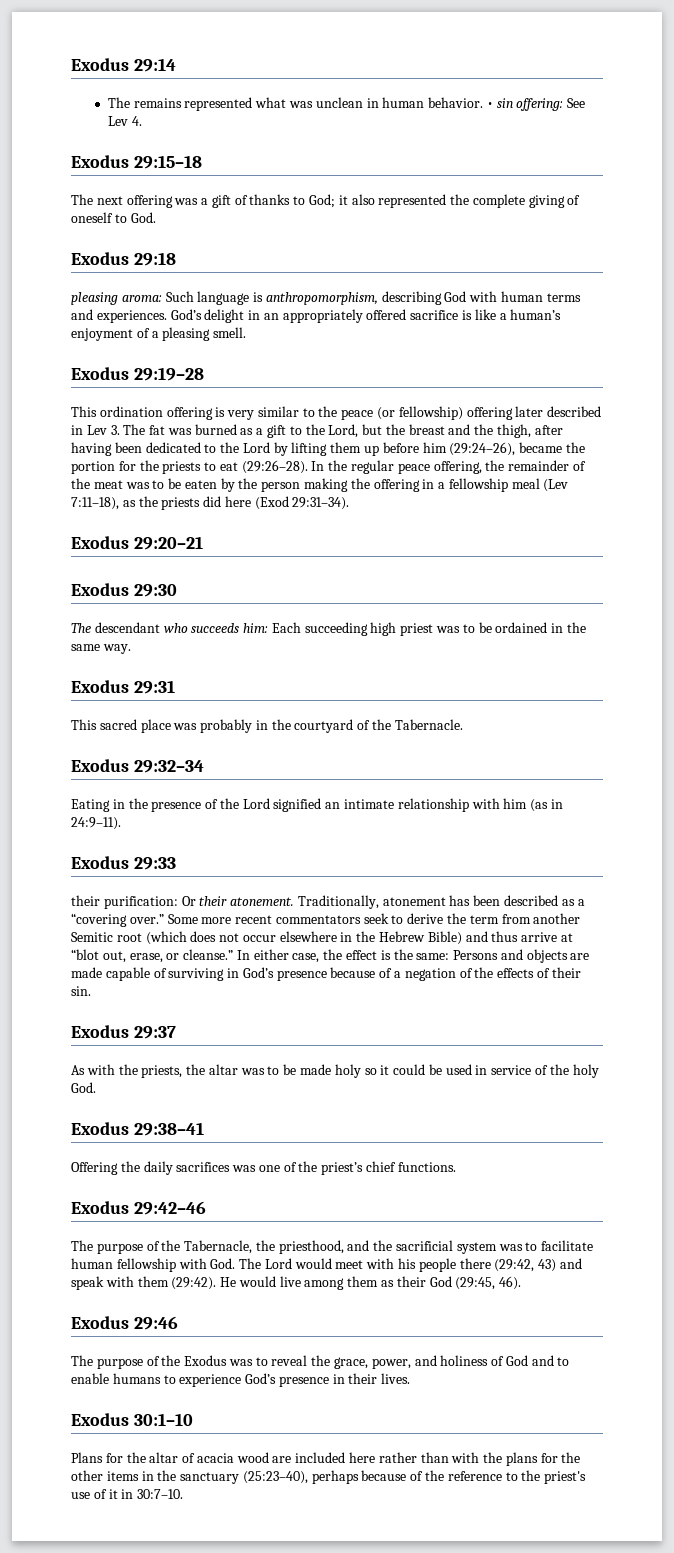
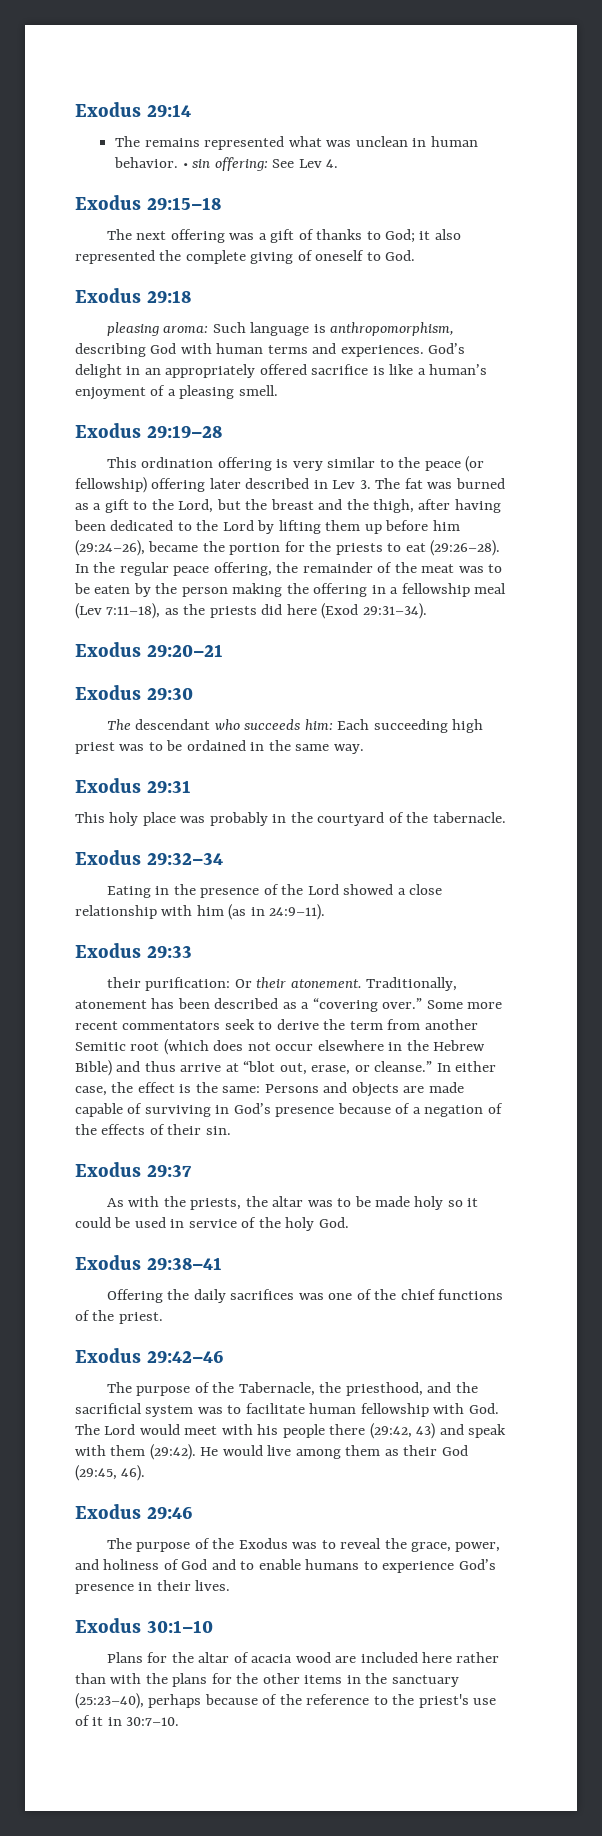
- This sacred place was probably in the courtyard of the Tabernacle.
+ This holy place was probably in the courtyard of the tabernacle.
- Eating in the presence of the Lord signified an intimate relationship with him (as in 24:9–11).
+ Eating in the presence of the Lord showed a close relationship with him (as in 24:9–11).
- Offering the daily sacrifices was one of the priest’s chief functions.
+ Offering the daily sacrifices was one of the chief functions of the priest.

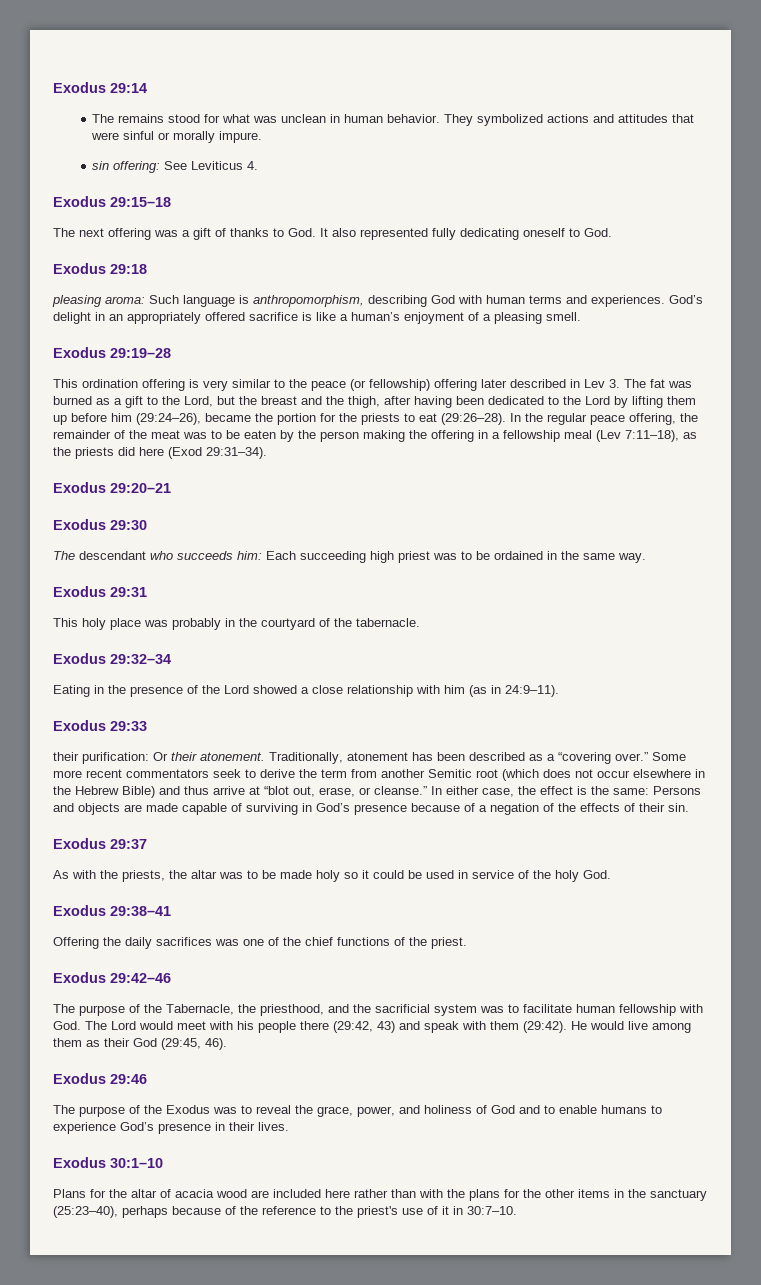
- The remains represented what was unclean in human behavior.
+ The remains stood for what was unclean in human behavior.
- • sin offering: See Lev 4.
+ They symbolized actions and attitudes that were sinful or morally impure.
+ sin offering: See Leviticus 4.
- The next offering was a gift of thanks to God; it also represented the complete giving of oneself to God.
+ The next offering was a gift of thanks to God. It also represented fully dedicating oneself to God.

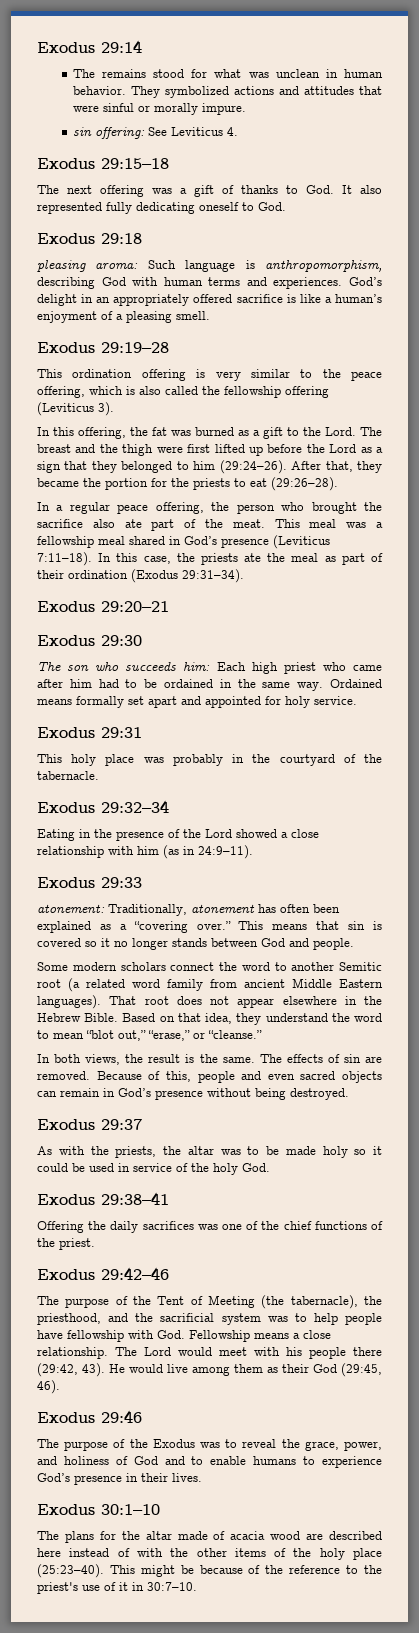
- This ordination offering is very similar to the peace (or fellowship) offering later described in Lev 3. The fat was burned as a gift to the Lord, but the breast and the thigh, after having been dedicated to the Lord by lifting them up before him (29:24–26), became the portion for the priests to eat (29:26–28). In the regular peace offering, the remainder of the meat was to be eaten by the person making the offering in a fellowship meal (Lev 7:11–18), as the priests did here (Exod 29:31–34).
+ This ordination offering is very similar to the peace offering, which is also called the fellowship offering (Leviticus 3).
+ In this offering, the fat was burned as a gift to the Lord. The breast and the thigh were first lifted up before the Lord as a sign that they belonged to him (29:24–26). After that, they became the portion for the priests to eat (29:26–28).
+ In a regular peace offering, the person who brought the sacrifice also ate part of the meat. This meal was a fellowship meal shared in God’s presence (Leviticus 7:11–18). In this case, the priests ate the meal as part of their ordination (Exodus 29:31–34).
- The descendant who succeeds him: Each succeeding high priest was to be ordained in the same way.
+ The son who succeeds him: Each high priest who came after him had to be ordained in the same way. Ordained means formally set apart and appointed for holy service.
- their purification: Or their atonement. Traditionally, atonement has been described as a “covering over.” Some more recent commentators seek to derive the term from another Semitic root (which does not occur elsewhere in the Hebrew Bible) and thus arrive at “blot out, erase, or cleanse.” In either case, the effect is the same: Persons and objects are made capable of surviving in God’s presence because of a negation of the effects of their sin.
+ atonement: Traditionally, atonement has often been explained as a “covering over.” This means that sin is covered so it no longer stands between God and people.
+ Some modern scholars connect the word to another Semitic root (a related word family from ancient Middle Eastern languages). That root does not appear elsewhere in the Hebrew Bible. Based on that idea, they understand the word to mean “blot out,” “erase,” or “cleanse.”
+ In both views, the result is the same. The effects of sin are removed. Because of this, people and even sacred objects can remain in God’s presence without being destroyed.
- The purpose of the Tabernacle, the priesthood, and the sacrificial system was to facilitate human fellowship with God. The Lord would meet with his people there (29:42, 43) and speak with them (29:42).
+ The purpose of the Tent of Meeting (the tabernacle), the priesthood, and the sacrificial system was to help people have fellowship with God. Fellowship means a close relationship. The Lord would meet with his people there (29:42, 43).
- Plans for the altar of acacia wood are included here rather than with the plans for the other items in the sanctuary (25:23–40), perhaps because of the reference to the priest's use of it in 30:7–10.
+ The plans for the altar made of acacia wood are described here instead of with the other items of the holy place (25:23–40). This might be because of the reference to the priest's use of it in 30:7–10.

